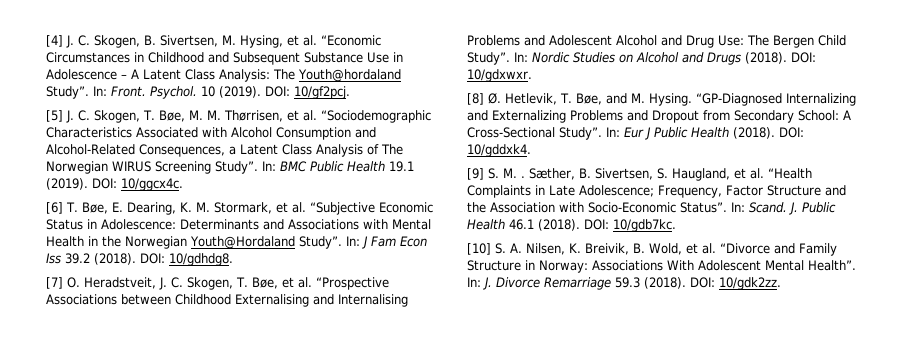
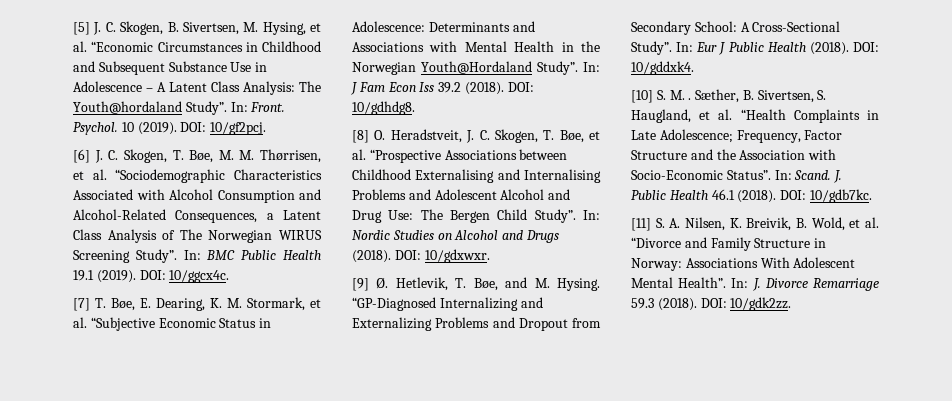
- [4] J. C. Skogen, B. Sivertsen, M. Hysing, et al. “Economic Circumstances in Childhood and Subsequent Substance Use in Adolescence – A Latent Class Analysis: The Youth@hordaland Study”.
+ [5] J. C. Skogen, B. Sivertsen, M. Hysing, et al. “Economic Circumstances in Childhood and Subsequent Substance Use in Adolescence – A Latent Class Analysis: The Youth@hordaland Study”.
- [5] J. C. Skogen, T. Bøe, M. M. Thørrisen, et al. “Sociodemographic Characteristics Associated with Alcohol Consumption and Alcohol-Related Consequences, a Latent Class Analysis of The Norwegian WIRUS Screening Study”.
+ [6] J. C. Skogen, T. Bøe, M. M. Thørrisen, et al. “Sociodemographic Characteristics Associated with Alcohol Consumption and Alcohol-Related Consequences, a Latent Class Analysis of The Norwegian WIRUS Screening Study”.
- [6] T. Bøe, E. Dearing, K. M. Stormark, et al. “Subjective Economic Status in Adolescence: Determinants and Associations with Mental Health in the Norwegian Youth@Hordaland Study”.
+ [7] T. Bøe, E. Dearing, K. M. Stormark, et al. “Subjective Economic Status in Adolescence: Determinants and Associations with Mental Health in the Norwegian Youth@Hordaland Study”.
- [7] O. Heradstveit, J. C. Skogen, T. Bøe, et al. “Prospective Associations between Childhood Externalising and Internalising Problems and Adolescent Alcohol and Drug Use: The Bergen Child Study”.
+ [8] O. Heradstveit, J. C. Skogen, T. Bøe, et al. “Prospective Associations between Childhood Externalising and Internalising Problems and Adolescent Alcohol and Drug Use: The Bergen Child Study”.
- [8] Ø. Hetlevik, T. Bøe, and M. Hysing.
+ [9] Ø. Hetlevik, T. Bøe, and M. Hysing.
- [9] S. M. .
+ [10] S. M. .
- [10] S. A. Nilsen, K. Breivik, B. Wold, et al. “Divorce and Family Structure in Norway: Associations With Adolescent Mental Health”.
+ [11] S. A. Nilsen, K. Breivik, B. Wold, et al. “Divorce and Family Structure in Norway: Associations With Adolescent Mental Health”.

